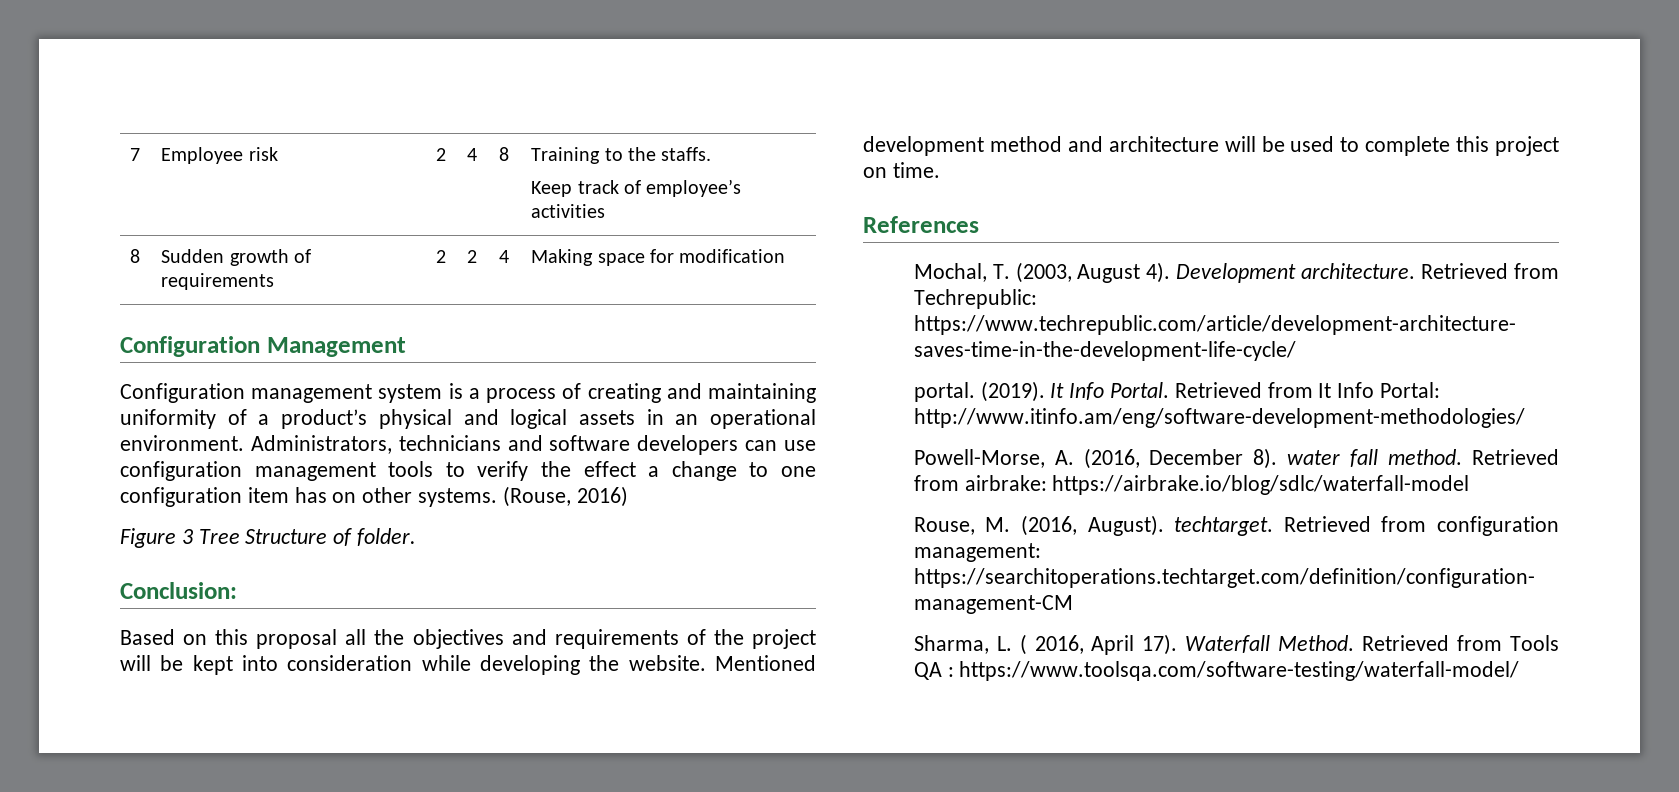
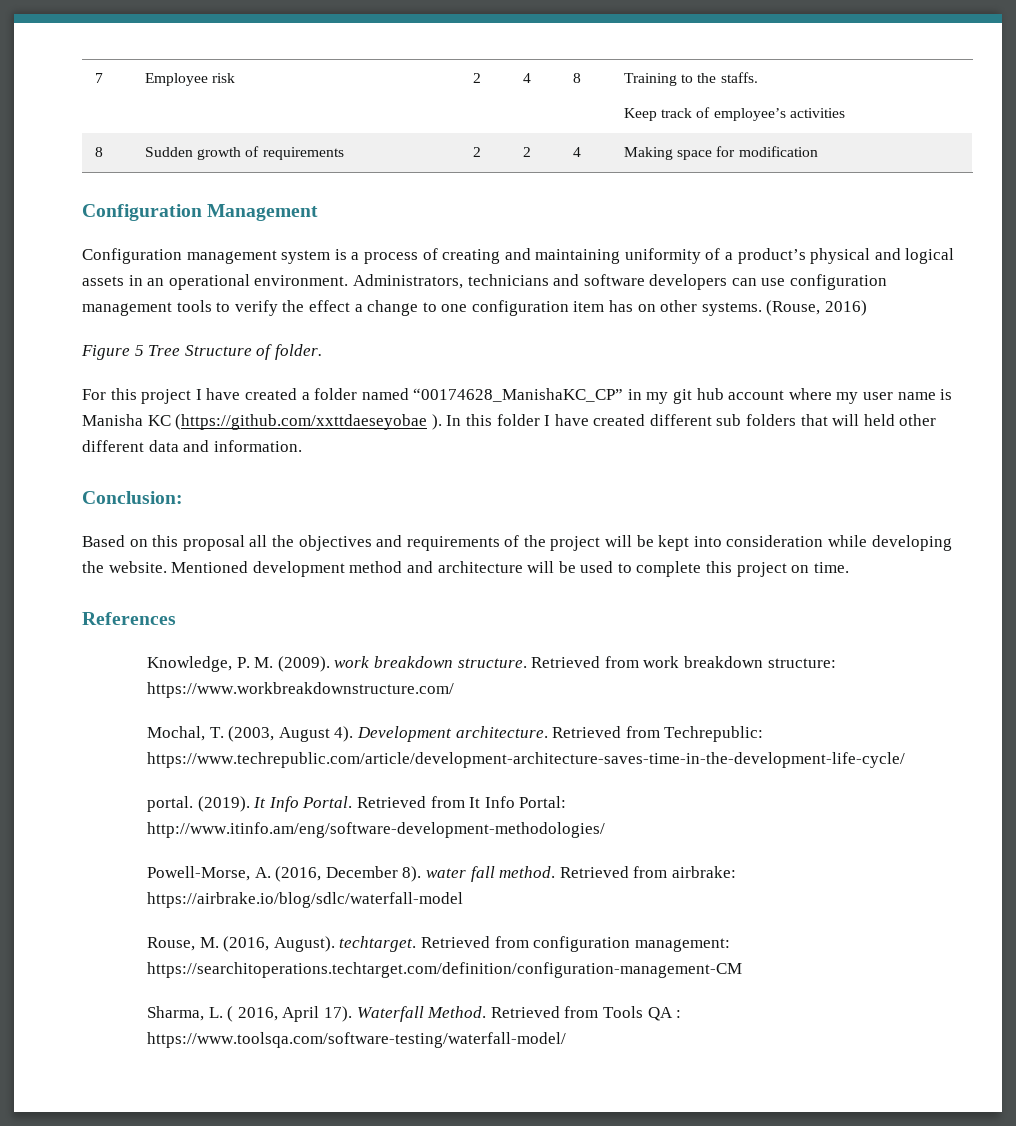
- Figure 3 Tree Structure of folder.
+ Figure 5 Tree Structure of folder.
+ For this project I have created a folder named “00174628_ManishaKC_CP” in my git hub account where my user name is Manisha KC (https://github.com/xxttdaeseyobae ). In this folder I have created different sub folders that will held other different data and information.
+ Knowledge, P. M. (2009). work breakdown structure. Retrieved from work breakdown structure: https://www.workbreakdownstructure.com/

